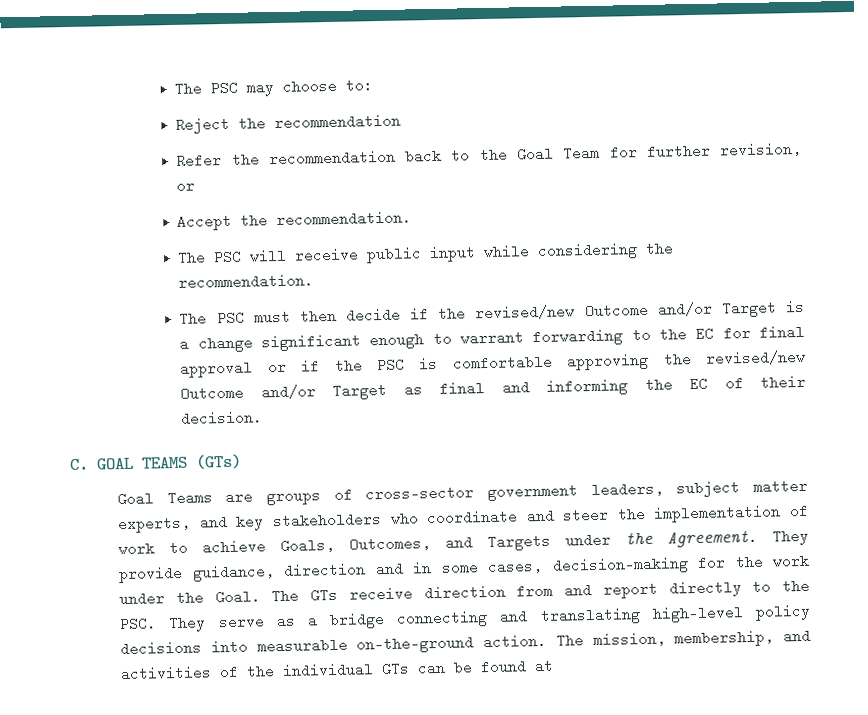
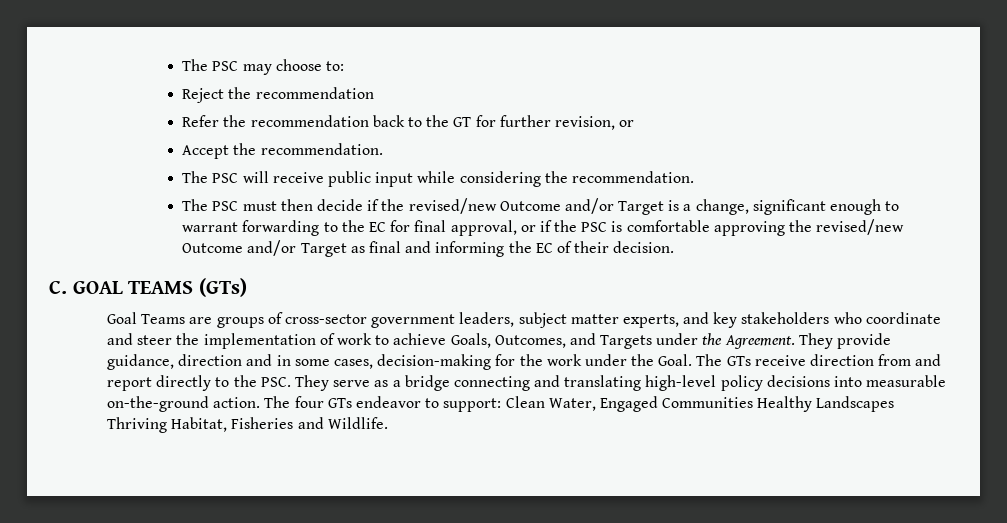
- Refer the recommendation back to the Goal Team for further revision, or
+ Refer the recommendation back to the GT for further revision, or
- The PSC must then decide if the revised/new Outcome and/or Target is a change significant enough to warrant forwarding to the EC for final approval or if the PSC is comfortable approving the revised/new Outcome and/or Target as final and informing the EC of their decision.
+ The PSC must then decide if the revised/new Outcome and/or Target is a change, significant enough to warrant forwarding to the EC for final approval, or if the PSC is comfortable approving the revised/new Outcome and/or Target as final and informing the EC of their decision.
- The mission, membership, and activities of the individual GTs can be found at
+ The four GTs endeavor to support: Clean Water, Engaged Communities Healthy Landscapes Thriving Habitat, Fisheries and Wildlife.

